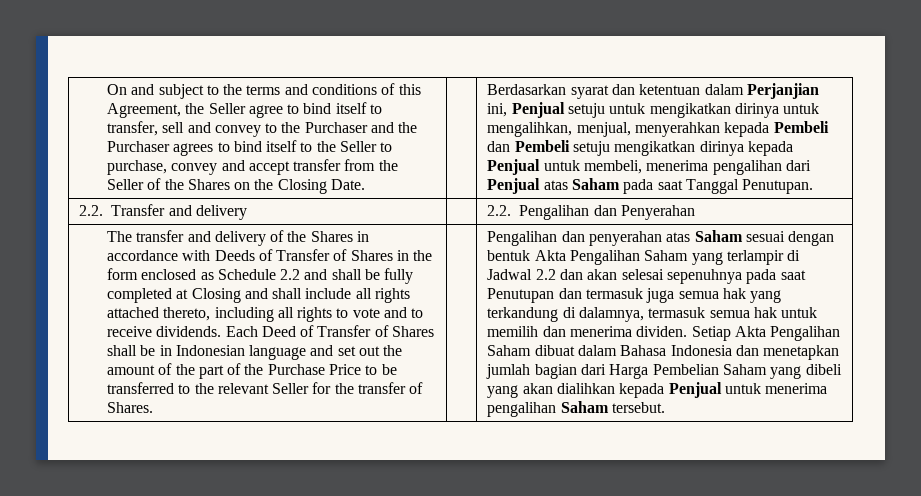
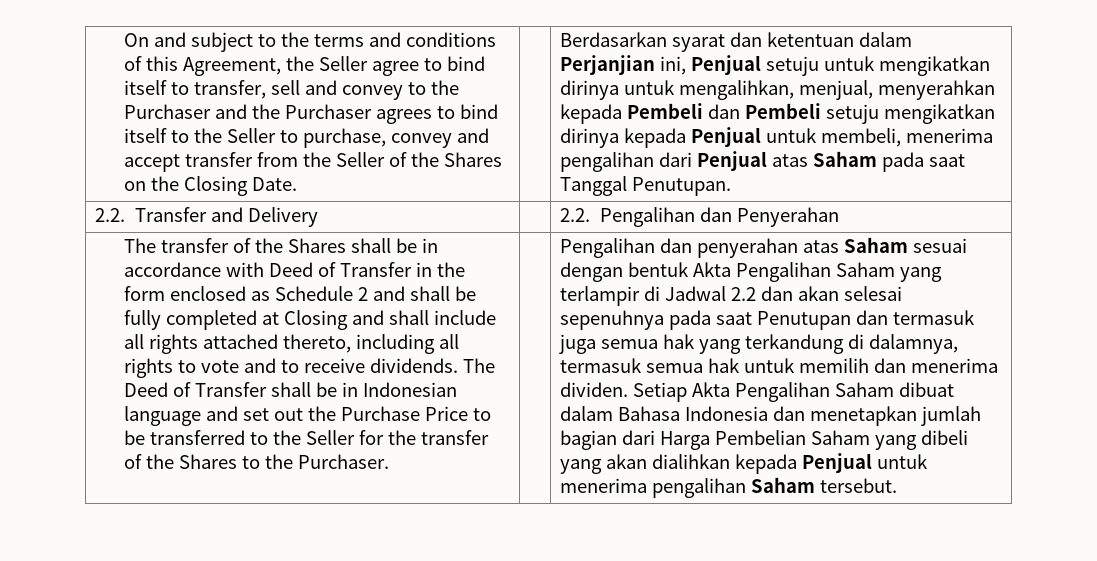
- 2.2. Transfer and delivery | | 2.2. Pengalihan dan Penyerahan
+ 2.2. Transfer and Delivery | | 2.2. Pengalihan dan Penyerahan
- The transfer and delivery of the Shares in accordance with Deeds of Transfer of Shares in the form enclosed as Schedule 2.2 and shall be fully completed at Closing and shall include all rights attached thereto, including all rights to vote and to receive dividends.
+ The transfer of the Shares shall be in accordance with Deed of Transfer in the form enclosed as Schedule 2 and shall be fully completed at Closing and shall include all rights attached thereto, including all rights to vote and to receive dividends.
- Each Deed of Transfer of Shares shall be in Indonesian language and set out the amount of the part of the Purchase Price to be transferred to the relevant Seller for the transfer of Shares.
+ The Deed of Transfer shall be in Indonesian language and set out the Purchase Price to be transferred to the Seller for the transfer of the Shares to the Purchaser.

